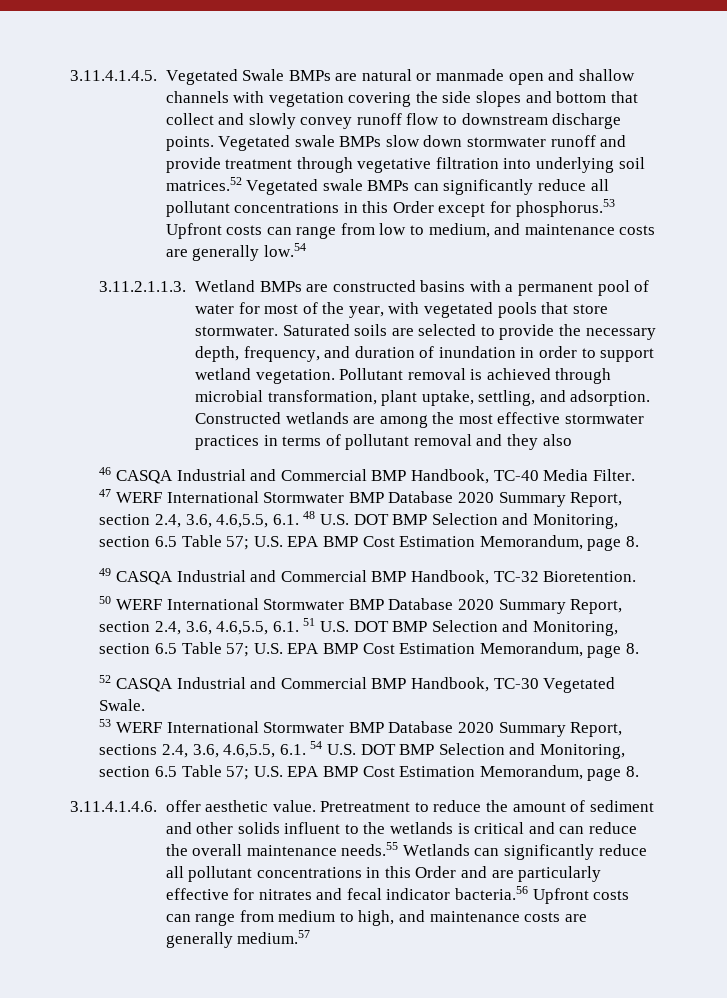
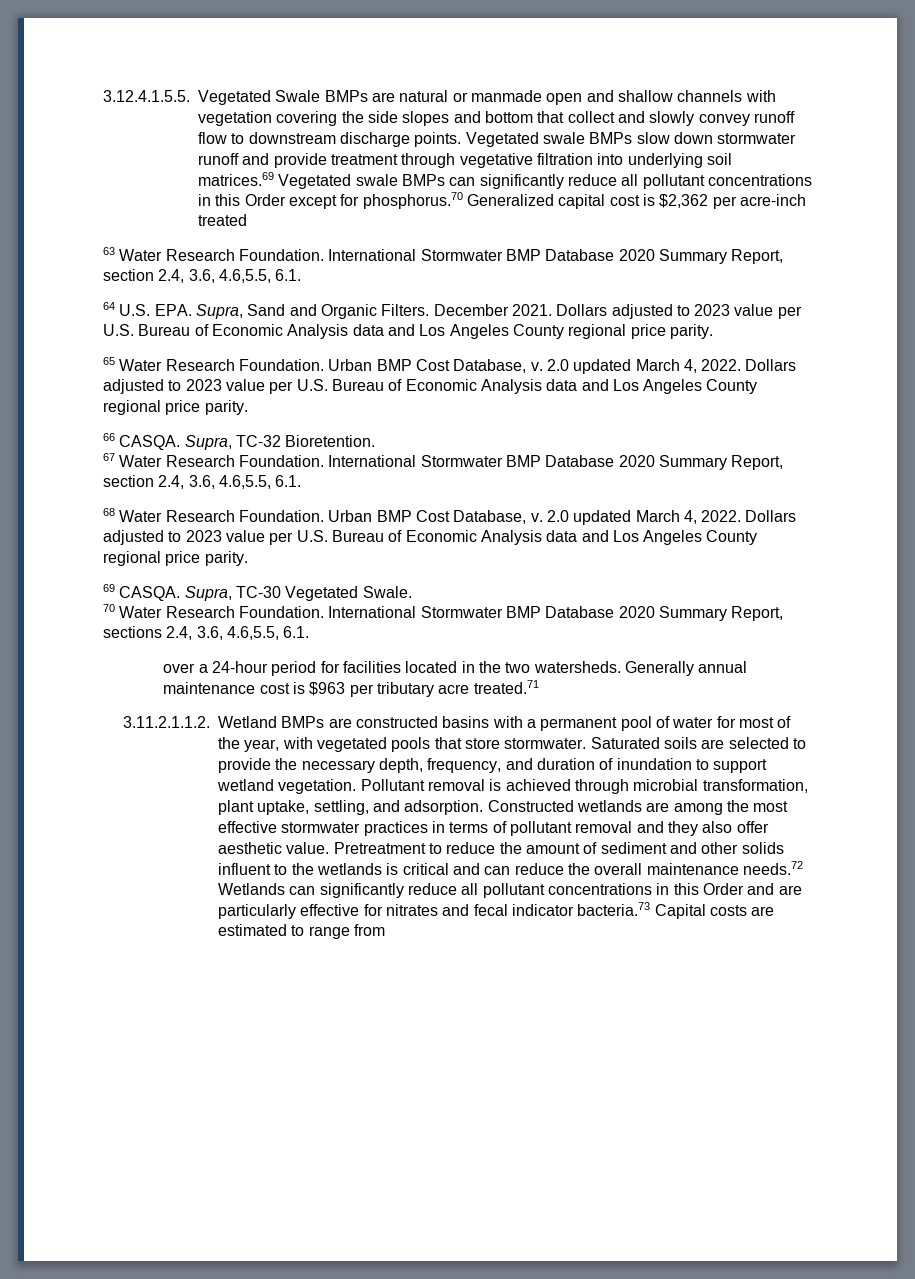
- 3.11.4.1.4.5. Vegetated Swale BMPs are natural or manmade open and shallow channels with vegetation covering the side slopes and bottom that collect and slowly convey runoff flow to downstream discharge points.
+ 3.12.4.1.5.5. Vegetated Swale BMPs are natural or manmade open and shallow channels with vegetation covering the side slopes and bottom that collect and slowly convey runoff flow to downstream discharge points.
- Vegetated swale BMPs slow down stormwater runoff and provide treatment through vegetative filtration into underlying soil matrices.52 Vegetated swale BMPs can significantly reduce all pollutant concentrations in this Order except for phosphorus.53 Upfront costs can range from low to medium, and maintenance costs are generally low.54
- 3.11.2.1.1.3. Wetland BMPs are constructed basins with a permanent pool of water for most of the year, with vegetated pools that store stormwater.
+ Vegetated swale BMPs slow down stormwater runoff and provide treatment through vegetative filtration into underlying soil matrices.69 Vegetated swale BMPs can significantly reduce all pollutant concentrations in this Order except for phosphorus.70 Generalized capital cost is $2,362 per acre-inch treated
+ 63 Water Research Foundation. International Stormwater BMP Database 2020 Summary Report, section 2.4, 3.6, 4.6,5.5, 6.1.
+ 64 U.S. EPA. Supra, Sand and Organic Filters. December 2021. Dollars adjusted to 2023 value per U.S. Bureau of Economic Analysis data and Los Angeles County regional price parity.
+ 65 Water Research Foundation. Urban BMP Cost Database, v. 2.0 updated March 4, 2022. Dollars adjusted to 2023 value per U.S. Bureau of Economic Analysis data and Los Angeles County regional price parity.
+ 66 CASQA. Supra, TC-32 Bioretention.
+ 67 Water Research Foundation. International Stormwater BMP Database 2020 Summary Report, section 2.4, 3.6, 4.6,5.5, 6.1.
+ 68 Water Research Foundation. Urban BMP Cost Database, v. 2.0 updated March 4, 2022. Dollars adjusted to 2023 value per U.S. Bureau of Economic Analysis data and Los Angeles County regional price parity.
+ 69 CASQA. Supra, TC-30 Vegetated Swale.
+ 70 Water Research Foundation. International Stormwater BMP Database 2020 Summary Report, sections 2.4, 3.6, 4.6,5.5, 6.1.
+ over a 24-hour period for facilities located in the two watersheds. Generally annual maintenance cost is $963 per tributary acre treated.71
+ 3.11.2.1.1.2. Wetland BMPs are constructed basins with a permanent pool of water for most of the year, with vegetated pools that store stormwater.
- Saturated soils are selected to provide the necessary depth, frequency, and duration of inundation in order to support wetland vegetation.
+ Saturated soils are selected to provide the necessary depth, frequency, and duration of inundation to support wetland vegetation.
- Constructed wetlands are among the most effective stormwater practices in terms of pollutant removal and they also
- 46 CASQA Industrial and Commercial BMP Handbook, TC-40 Media Filter.
- 47 WERF International Stormwater BMP Database 2020 Summary Report, section 2.4, 3.6, 4.6,5.5, 6.1. 48 U.S. DOT BMP Selection and Monitoring, section 6.5 Table 57; U.S. EPA BMP Cost Estimation Memorandum, page 8.
- 49 CASQA Industrial and Commercial BMP Handbook, TC-32 Bioretention.
- 50 WERF International Stormwater BMP Database 2020 Summary Report, section 2.4, 3.6, 4.6,5.5, 6.1. 51 U.S. DOT BMP Selection and Monitoring, section 6.5 Table 57; U.S. EPA BMP Cost Estimation Memorandum, page 8.
- 52 CASQA Industrial and Commercial BMP Handbook, TC-30 Vegetated Swale.
- 53 WERF International Stormwater BMP Database 2020 Summary Report, sections 2.4, 3.6, 4.6,5.5, 6.1. 54 U.S. DOT BMP Selection and Monitoring, section 6.5 Table 57; U.S. EPA BMP Cost Estimation Memorandum, page 8.
- 3.11.4.1.4.6. offer aesthetic value.
+ Constructed wetlands are among the most effective stormwater practices in terms of pollutant removal and they also offer aesthetic value.
- Pretreatment to reduce the amount of sediment and other solids influent to the wetlands is critical and can reduce the overall maintenance needs.55 Wetlands can significantly reduce all pollutant concentrations in this Order and are particularly effective for nitrates and fecal indicator bacteria.56 Upfront costs can range from medium to high, and maintenance costs are generally medium.57
+ Pretreatment to reduce the amount of sediment and other solids influent to the wetlands is critical and can reduce the overall maintenance needs.72 Wetlands can significantly reduce all pollutant concentrations in this Order and are particularly effective for nitrates and fecal indicator bacteria.73 Capital costs are estimated to range from

